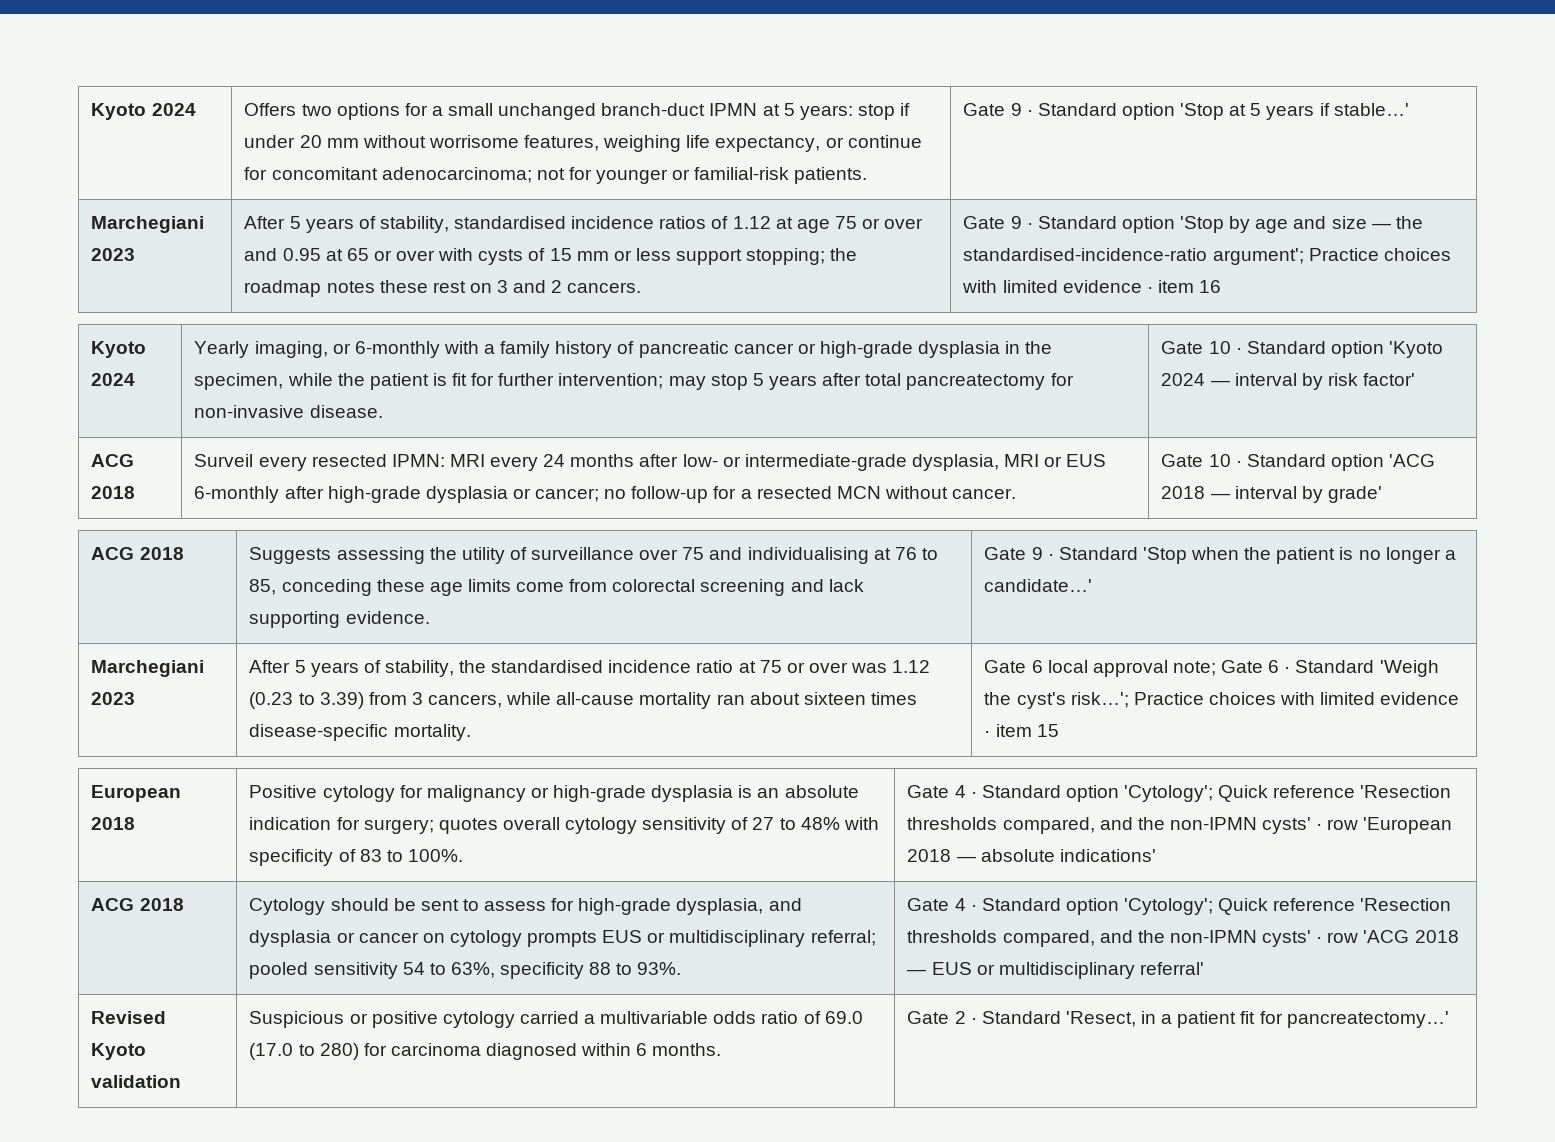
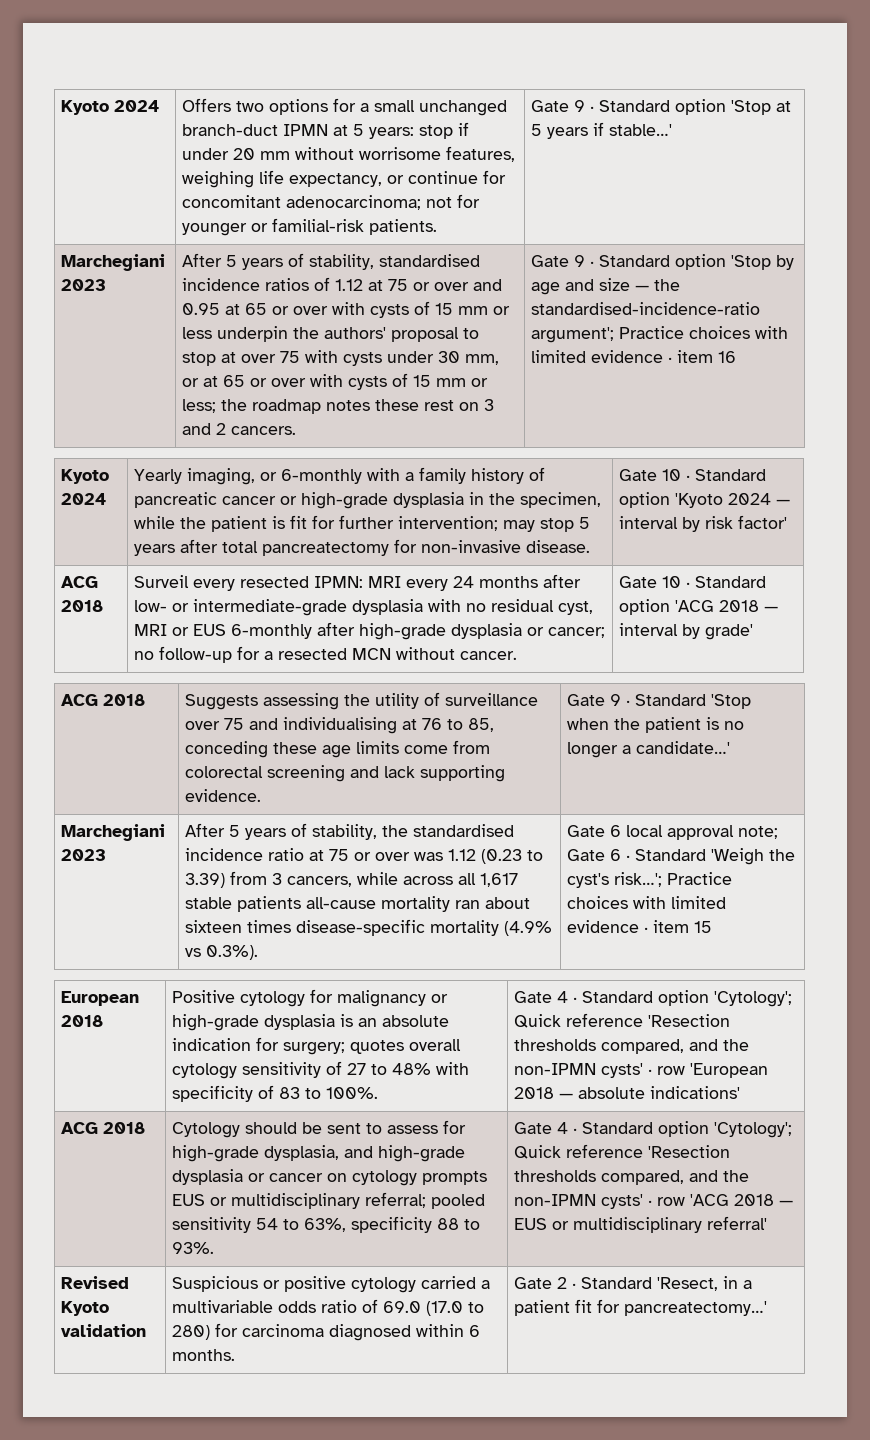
- After 5 years of stability, standardised incidence ratios of 1.12 at age 75 or over and 0.95 at 65 or over with cysts of 15 mm or less support stopping; the roadmap notes these rest on 3 and 2 cancers.
+ After 5 years of stability, standardised incidence ratios of 1.12 at 75 or over and 0.95 at 65 or over with cysts of 15 mm or less underpin the authors' proposal to stop at over 75 with cysts under 30 mm, or at 65 or over with cysts of 15 mm or less; the roadmap notes these rest on 3 and 2 cancers.
- Surveil every resected IPMN: MRI every 24 months after low- or intermediate-grade dysplasia, MRI or EUS 6-monthly after high-grade dysplasia or cancer; no follow-up for a resected MCN without cancer.
+ Surveil every resected IPMN: MRI every 24 months after low- or intermediate-grade dysplasia with no residual cyst, MRI or EUS 6-monthly after high-grade dysplasia or cancer; no follow-up for a resected MCN without cancer.
- After 5 years of stability, the standardised incidence ratio at 75 or over was 1.12 (0.23 to 3.39) from 3 cancers, while all-cause mortality ran about sixteen times disease-specific mortality.
+ After 5 years of stability, the standardised incidence ratio at 75 or over was 1.12 (0.23 to 3.39) from 3 cancers, while across all 1,617 stable patients all-cause mortality ran about sixteen times disease-specific mortality (4.9% vs 0.3%).
- Cytology should be sent to assess for high-grade dysplasia, and dysplasia or cancer on cytology prompts EUS or multidisciplinary referral; pooled sensitivity 54 to 63%, specificity 88 to 93%.
+ Cytology should be sent to assess for high-grade dysplasia, and high-grade dysplasia or cancer on cytology prompts EUS or multidisciplinary referral; pooled sensitivity 54 to 63%, specificity 88 to 93%.

